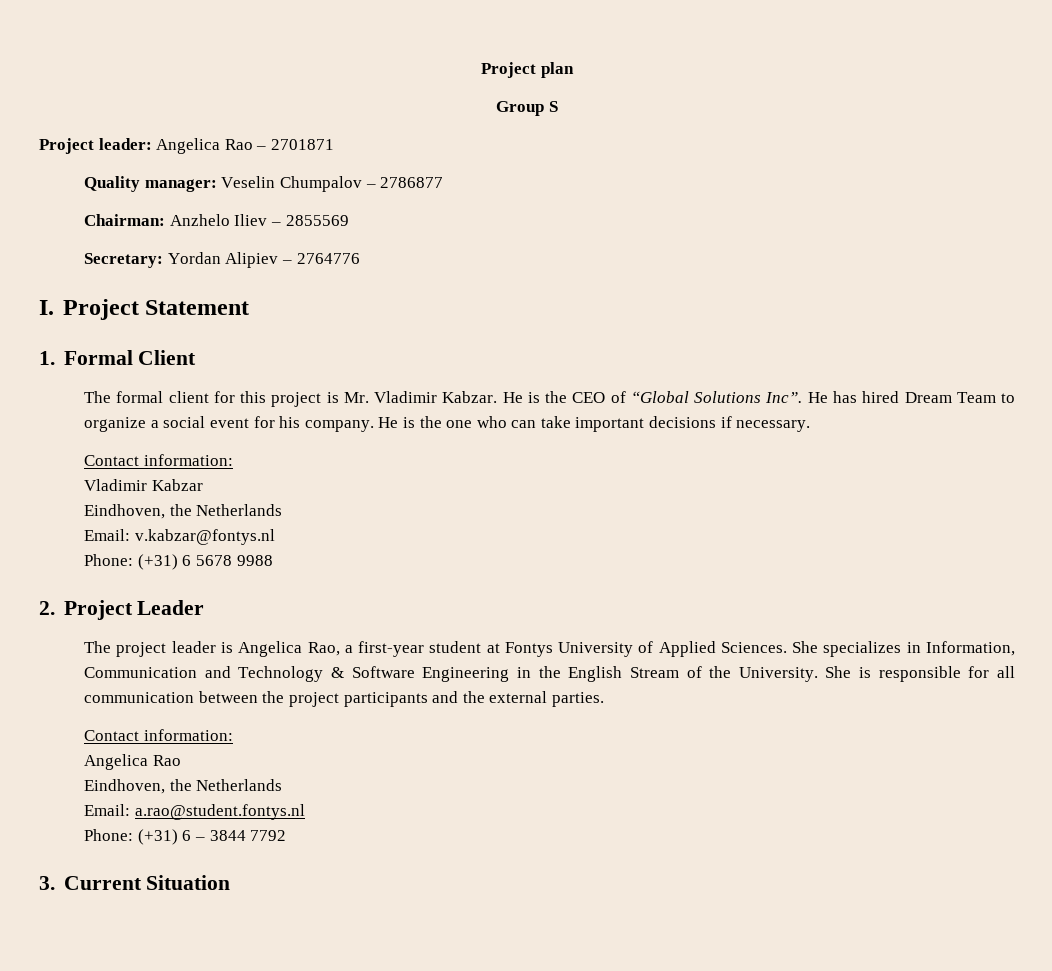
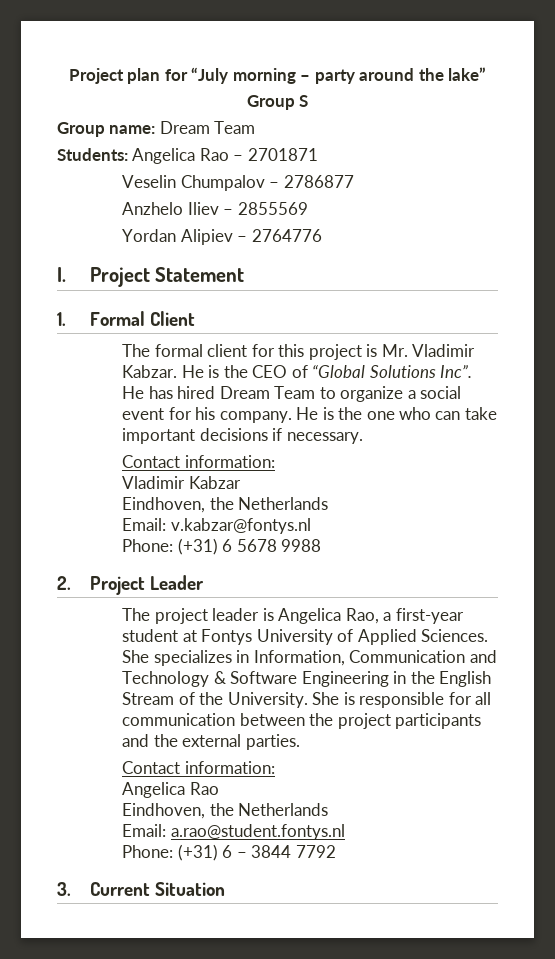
- Project plan
+ Project plan for “July morning – party around the lake”
  Group S
- Project leader: Angelica Rao – 2701871
+ Group name: Dream Team
+ Students: Angelica Rao – 2701871
- Quality manager: Veselin Chumpalov – 2786877
+ Veselin Chumpalov – 2786877
- Chairman: Anzhelo Iliev – 2855569
+ Anzhelo Iliev – 2855569
- Secretary: Yordan Alipiev – 2764776
+ Yordan Alipiev – 2764776

